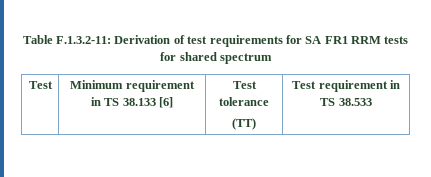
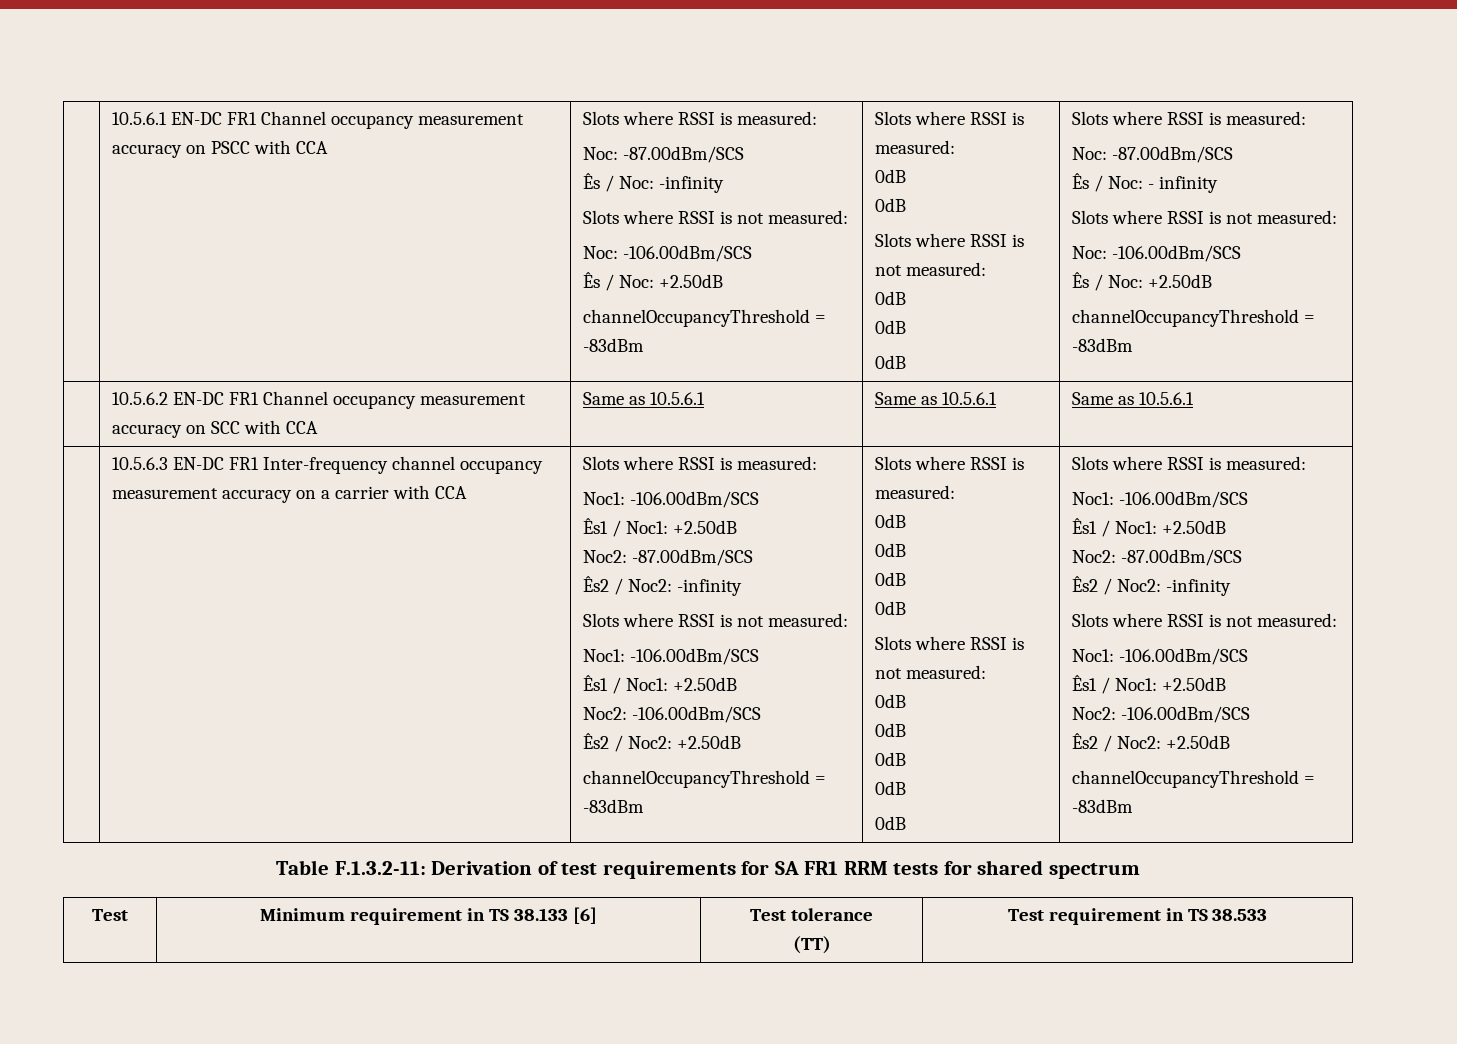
+ 10.5.6.1 EN-DC FR1 Channel occupancy measurement accuracy on PSCC with CCA | Slots where RSSI is measured:
+ Noc: -87.00dBm/SCS
+ Ês / Noc: -infinity
+ Slots where RSSI is not measured:
+ Noc: -106.00dBm/SCS
+ Ês / Noc: +2.50dB
+ channelOccupancyThreshold = -83dBm | Slots where RSSI is measured:
+ 0dB
+ 0dB
+ Slots where RSSI is not measured:
+ 0dB
+ 0dB
+ 0dB | Slots where RSSI is measured:
+ Noc: -87.00dBm/SCS
+ Ês / Noc: - infinity
+ Slots where RSSI is not measured:
+ Noc: -106.00dBm/SCS
+ Ês / Noc: +2.50dB
+ channelOccupancyThreshold = -83dBm
+ | 10.5.6.2 EN-DC FR1 Channel occupancy measurement accuracy on SCC with CCA | Same as 10.5.6.1 | Same as 10.5.6.1 | Same as 10.5.6.1
+ | 10.5.6.3 EN-DC FR1 Inter-frequency channel occupancy measurement accuracy on a carrier with CCA | Slots where RSSI is measured:
+ Noc1: -106.00dBm/SCS
+ Ês1 / Noc1: +2.50dB
+ Noc2: -87.00dBm/SCS
+ Ês2 / Noc2: -infinity
+ Slots where RSSI is not measured:
+ Noc1: -106.00dBm/SCS
+ Ês1 / Noc1: +2.50dB
+ Noc2: -106.00dBm/SCS
+ Ês2 / Noc2: +2.50dB
+ channelOccupancyThreshold = -83dBm | Slots where RSSI is measured:
+ 0dB
+ 0dB
+ 0dB
+ 0dB
+ Slots where RSSI is not measured:
+ 0dB
+ 0dB
+ 0dB
+ 0dB
+ 0dB | Slots where RSSI is measured:
+ Noc1: -106.00dBm/SCS
+ Ês1 / Noc1: +2.50dB
+ Noc2: -87.00dBm/SCS
+ Ês2 / Noc2: -infinity
+ Slots where RSSI is not measured:
+ Noc1: -106.00dBm/SCS
+ Ês1 / Noc1: +2.50dB
+ Noc2: -106.00dBm/SCS
+ Ês2 / Noc2: +2.50dB
+ channelOccupancyThreshold = -83dBm

